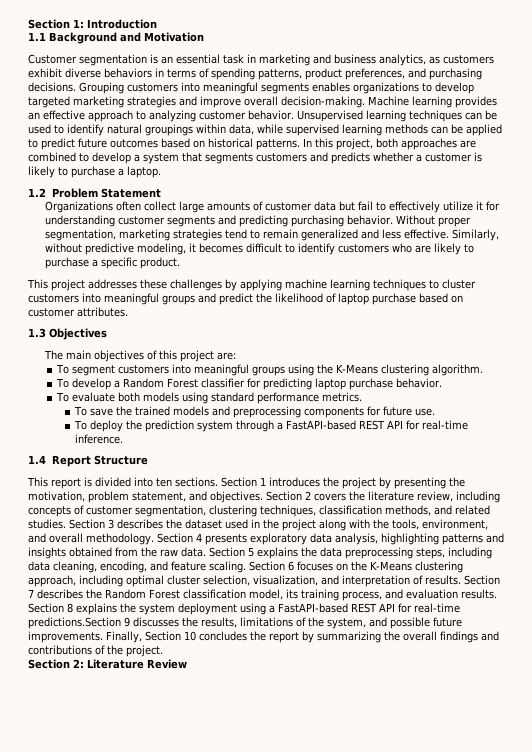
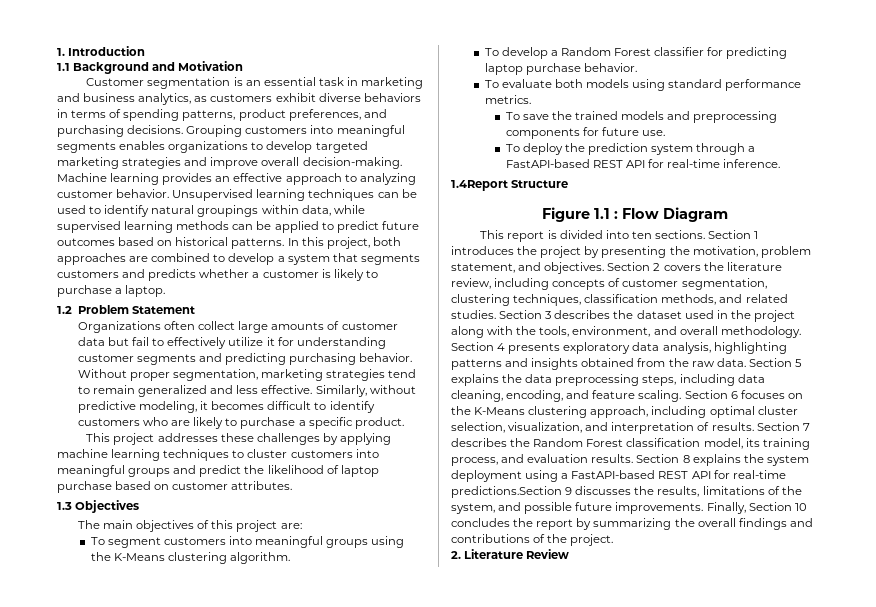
- Section 1: Introduction
+ 1. Introduction
- 1.4 Report Structure
+ 1.4Report Structure
+ Figure 1.1 : Flow Diagram
- Section 2: Literature Review
+ 2. Literature Review

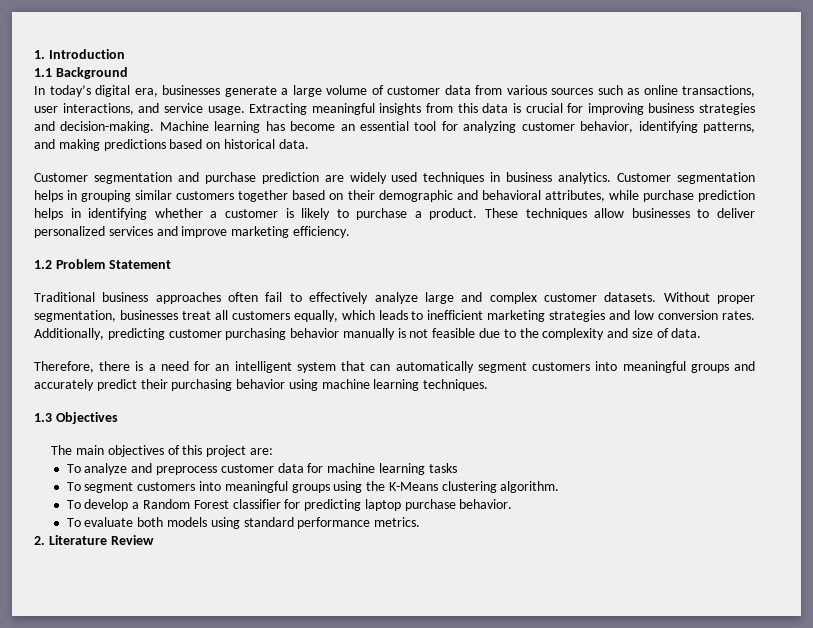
- 1.1 Background and Motivation
- Customer segmentation is an essential task in marketing and business analytics, as customers exhibit diverse behaviors in terms of spending patterns, product preferences, and purchasing decisions. Grouping customers into meaningful segments enables organizations to develop targeted marketing strategies and improve overall decision-making. Machine learning provides an effective approach to analyzing customer behavior. Unsupervised learning techniques can be used to identify natural groupings within data, while supervised learning methods can be applied to predict future outcomes based on historical patterns. In this project, both approaches are combined to develop a system that segments customers and predicts whether a customer is likely to purchase a laptop.
+ 1.1 Background
+ In today’s digital era, businesses generate a large volume of customer data from various sources such as online transactions, user interactions, and service usage. Extracting meaningful insights from this data is crucial for improving business strategies and decision-making. Machine learning has become an essential tool for analyzing customer behavior, identifying patterns, and making predictions based on historical data.
+ Customer segmentation and purchase prediction are widely used techniques in business analytics. Customer segmentation helps in grouping similar customers together based on their demographic and behavioral attributes, while purchase prediction helps in identifying whether a customer is likely to purchase a product. These techniques allow businesses to deliver personalized services and improve marketing efficiency.
  1.2 Problem Statement
- Organizations often collect large amounts of customer data but fail to effectively utilize it for understanding customer segments and predicting purchasing behavior. Without proper segmentation, marketing strategies tend to remain generalized and less effective. Similarly, without predictive modeling, it becomes difficult to identify customers who are likely to purchase a specific product.
- This project addresses these challenges by applying machine learning techniques to cluster customers into meaningful groups and predict the likelihood of laptop purchase based on customer attributes.
+ Traditional business approaches often fail to effectively analyze large and complex customer datasets. Without proper segmentation, businesses treat all customers equally, which leads to inefficient marketing strategies and low conversion rates. Additionally, predicting customer purchasing behavior manually is not feasible due to the complexity and size of data.
+ Therefore, there is a need for an intelligent system that can automatically segment customers into meaningful groups and accurately predict their purchasing behavior using machine learning techniques.
+ To analyze and preprocess customer data for machine learning tasks
- To save the trained models and preprocessing components for future use.
- To deploy the prediction system through a FastAPI-based REST API for real-time inference.
- 1.4Report Structure
- Figure 1.1 : Flow Diagram
- This report is divided into ten sections. Section 1 introduces the project by presenting the motivation, problem statement, and objectives. Section 2 covers the literature review, including concepts of customer segmentation, clustering techniques, classification methods, and related studies. Section 3 describes the dataset used in the project along with the tools, environment, and overall methodology. Section 4 presents exploratory data analysis, highlighting patterns and insights obtained from the raw data. Section 5 explains the data preprocessing steps, including data cleaning, encoding, and feature scaling. Section 6 focuses on the K-Means clustering approach, including optimal cluster selection, visualization, and interpretation of results. Section 7 describes the Random Forest classification model, its training process, and evaluation results. Section 8 explains the system deployment using a FastAPI-based REST API for real-time predictions.Section 9 discusses the results, limitations of the system, and possible future improvements. Finally, Section 10 concludes the report by summarizing the overall findings and contributions of the project.

